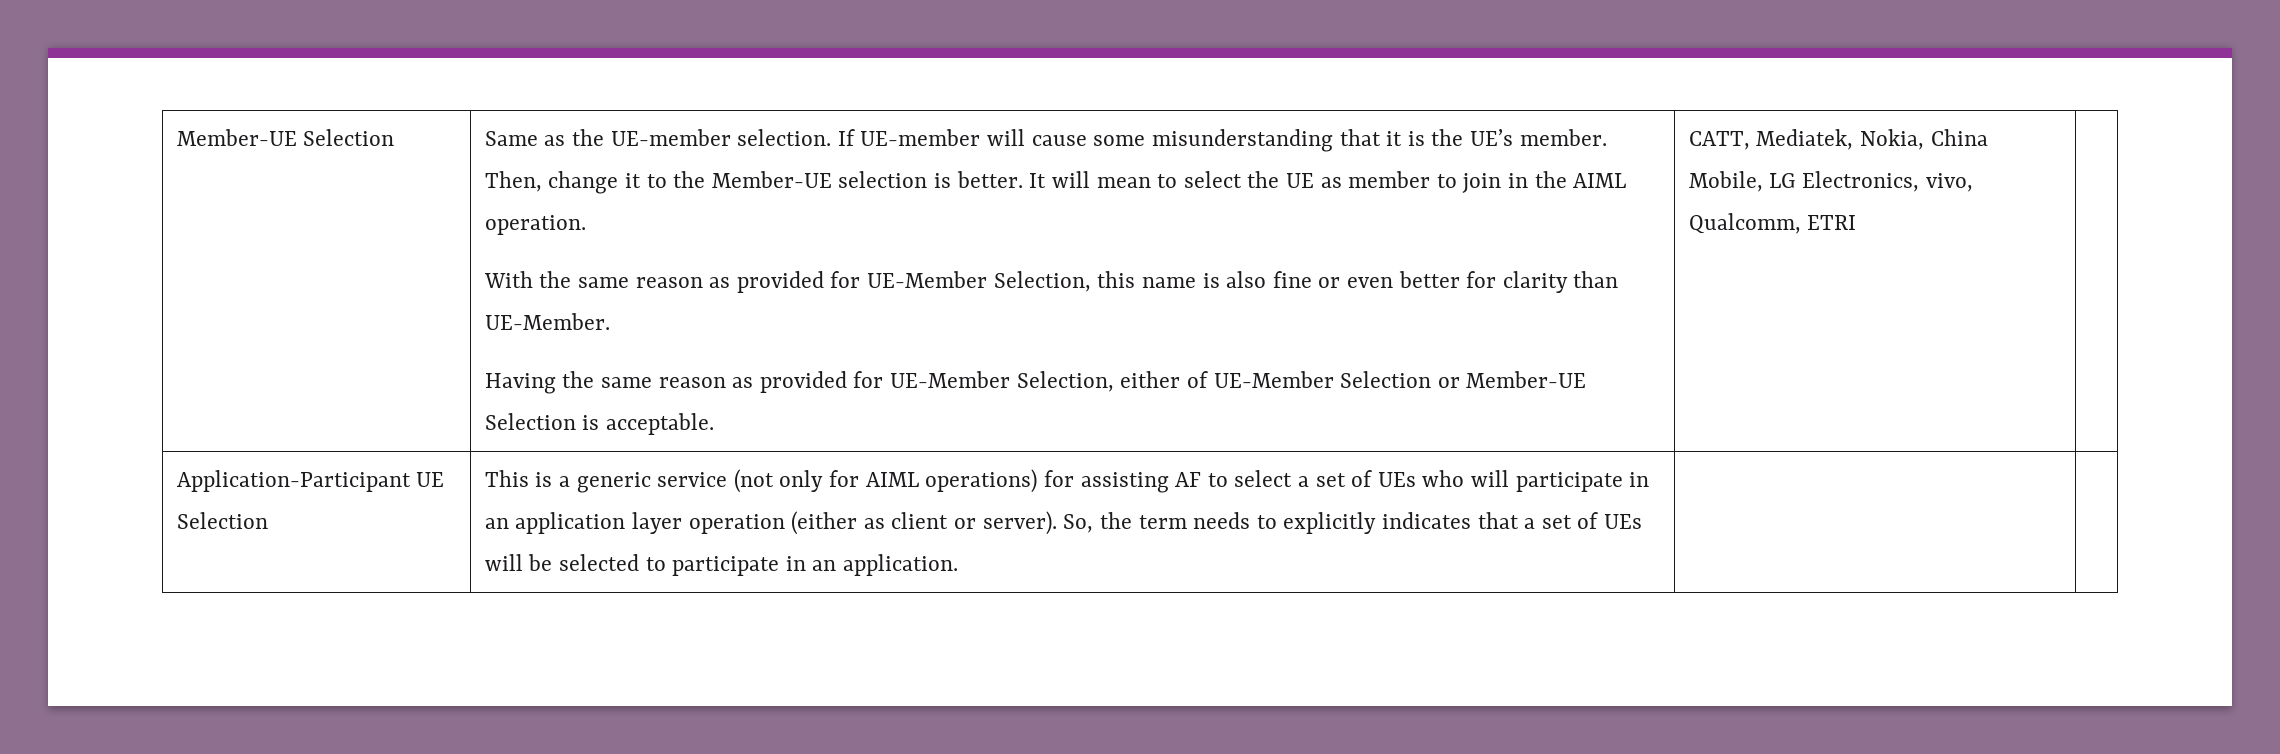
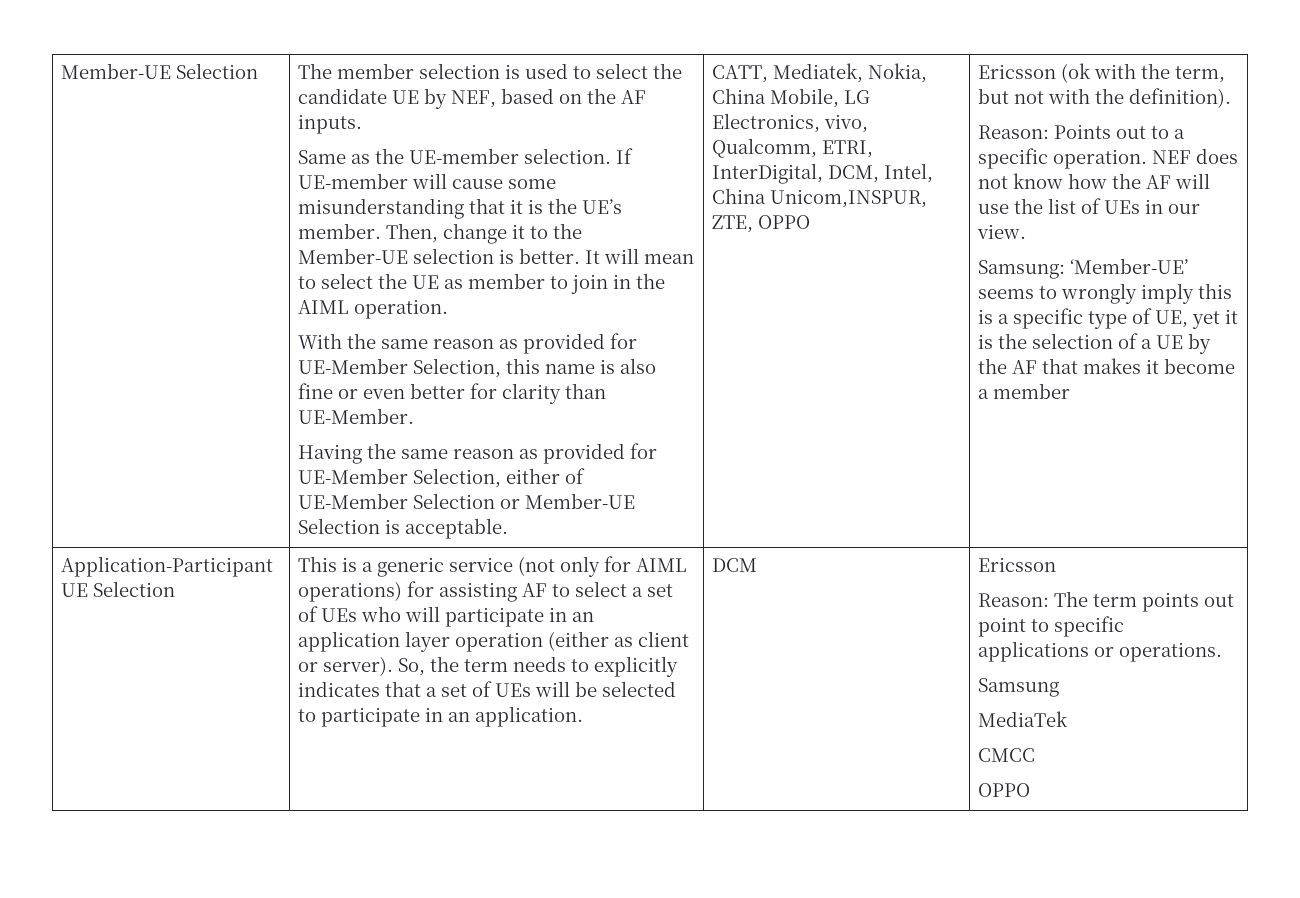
+ The member selection is used to select the candidate UE by NEF, based on the AF inputs.
- CATT, Mediatek, Nokia, China Mobile, LG Electronics, vivo, Qualcomm, ETRI
+ CATT, Mediatek, Nokia, China Mobile, LG Electronics, vivo, Qualcomm, ETRI, InterDigital, DCM, Intel, China Unicom,INSPUR, ZTE, OPPO | Ericsson (ok with the term, but not with the definition).
+ Reason: Points out to a specific operation. NEF does not know how the AF will use the list of UEs in our view.
+ Samsung: ‘Member-UE’ seems to wrongly imply this is a specific type of UE, yet it is the selection of a UE by the AF that makes it become a member
+ DCM | Ericsson
+ Reason: The term points out point to specific applications or operations.
+ Samsung
+ MediaTek
+ CMCC
+ OPPO

